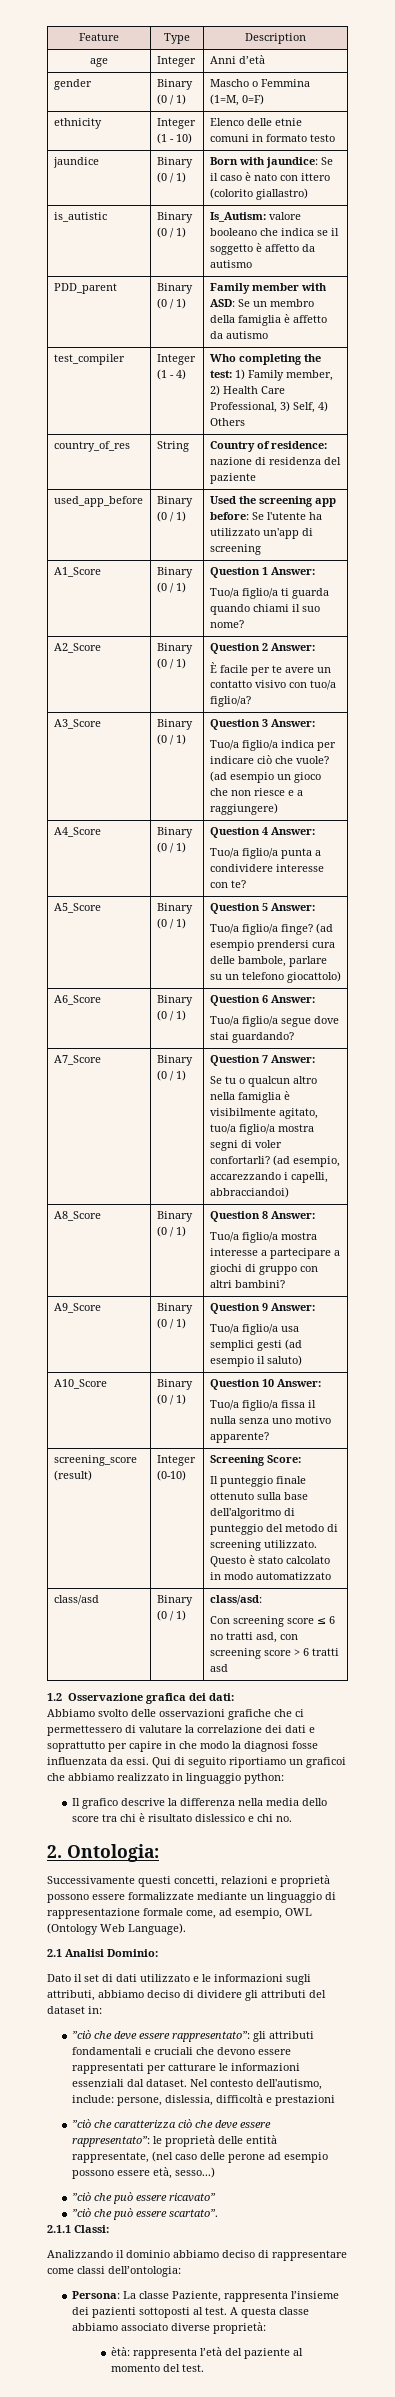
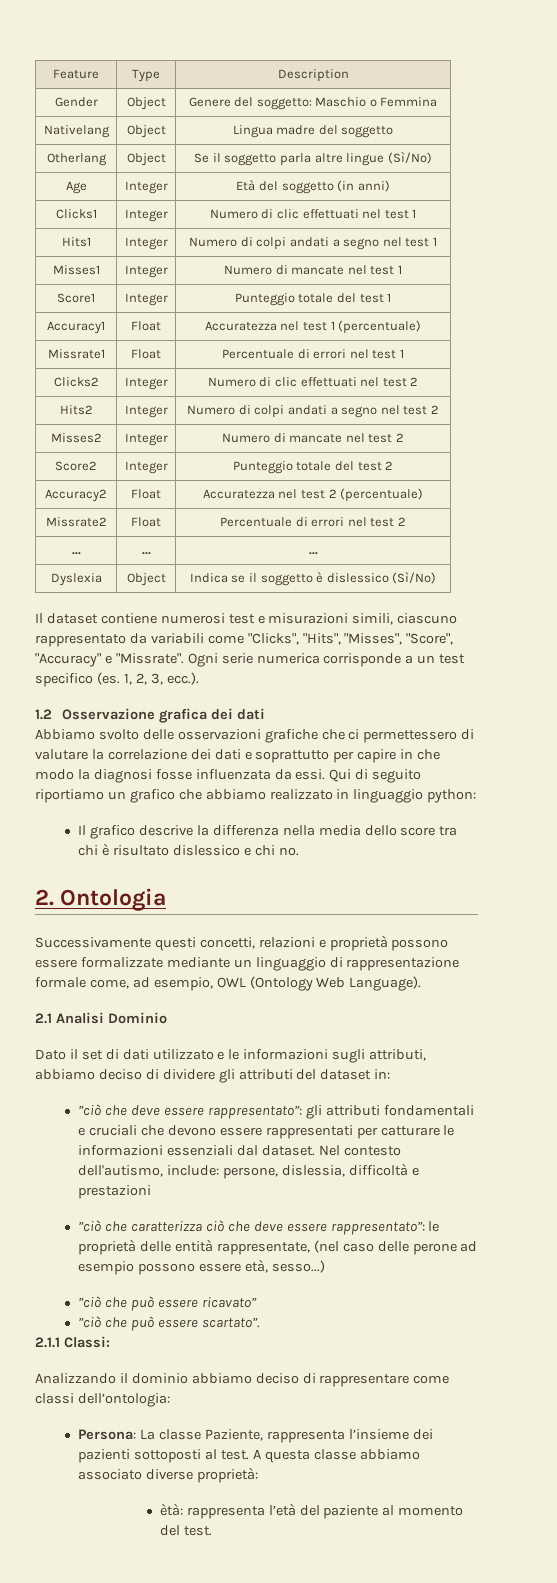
- age | Integer | Anni d’età
- gender | Binary (0 / 1) | Mascho o Femmina (1=M, 0=F)
- ethnicity | Integer (1 - 10) | Elenco delle etnie comuni in formato testo
- jaundice | Binary (0 / 1) | Born with jaundice: Se il caso è nato con ittero (colorito giallastro)
- is_autistic | Binary (0 / 1) | Is_Autism: valore booleano che indica se il soggetto è affetto da autismo
- PDD_parent | Binary (0 / 1) | Family member with ASD: Se un membro della famiglia è affetto da autismo
- test_compiler | Integer (1 - 4) | Who completing the test: 1) Family member, 2) Health Care Professional, 3) Self, 4) Others
- country_of_res | String | Country of residence: nazione di residenza del paziente
- used_app_before | Binary (0 / 1) | Used the screening app before: Se l'utente ha utilizzato un'app di screening
- A1_Score | Binary (0 / 1) | Question 1 Answer:
- Tuo/a figlio/a ti guarda quando chiami il suo nome?
- A2_Score | Binary (0 / 1) | Question 2 Answer:
- È facile per te avere un contatto visivo con tuo/a figlio/a?
- A3_Score | Binary (0 / 1) | Question 3 Answer:
- Tuo/a figlio/a indica per indicare ciò che vuole? (ad esempio un gioco che non riesce e a raggiungere)
- A4_Score | Binary (0 / 1) | Question 4 Answer:
- Tuo/a figlio/a punta a condividere interesse con te?
- A5_Score | Binary (0 / 1) | Question 5 Answer:
- Tuo/a figlio/a finge? (ad esempio prendersi cura delle bambole, parlare su un telefono giocattolo)
- A6_Score | Binary (0 / 1) | Question 6 Answer:
- Tuo/a figlio/a segue dove stai guardando?
- A7_Score | Binary (0 / 1) | Question 7 Answer:
- Se tu o qualcun altro nella famiglia è visibilmente agitato, tuo/a figlio/a mostra segni di voler confortarli? (ad esempio, accarezzando i capelli, abbracciandoi)
- A8_Score | Binary (0 / 1) | Question 8 Answer:
- Tuo/a figlio/a mostra interesse a partecipare a giochi di gruppo con altri bambini?
- A9_Score | Binary (0 / 1) | Question 9 Answer:
- Tuo/a figlio/a usa semplici gesti (ad esempio il saluto)
- A10_Score | Binary (0 / 1) | Question 10 Answer:
- Tuo/a figlio/a fissa il nulla senza uno motivo apparente?
- screening_score (result) | Integer (0-10) | Screening Score:
- Il punteggio finale ottenuto sulla base dell'algoritmo di punteggio del metodo di screening utilizzato. Questo è stato calcolato in modo automatizzato
- class/asd | Binary (0 / 1) | class/asd:
- Con screening score ≤ 6 no tratti asd, con screening score > 6 tratti asd
+ Gender | Object | Genere del soggetto: Maschio o Femmina
+ Nativelang | Object | Lingua madre del soggetto
+ Otherlang | Object | Se il soggetto parla altre lingue (Sì/No)
+ Age | Integer | Età del soggetto (in anni)
+ Clicks1 | Integer | Numero di clic effettuati nel test 1
+ Hits1 | Integer | Numero di colpi andati a segno nel test 1
+ Misses1 | Integer | Numero di mancate nel test 1
+ Score1 | Integer | Punteggio totale del test 1
+ Accuracy1 | Float | Accuratezza nel test 1 (percentuale)
+ Missrate1 | Float | Percentuale di errori nel test 1
+ Clicks2 | Integer | Numero di clic effettuati nel test 2
+ Hits2 | Integer | Numero di colpi andati a segno nel test 2
+ Misses2 | Integer | Numero di mancate nel test 2
+ Score2 | Integer | Punteggio totale del test 2
+ Accuracy2 | Float | Accuratezza nel test 2 (percentuale)
+ Missrate2 | Float | Percentuale di errori nel test 2
+ ... | ... | ...
+ Dyslexia | Object | Indica se il soggetto è dislessico (Sì/No)
+ Il dataset contiene numerosi test e misurazioni simili, ciascuno rappresentato da variabili come "Clicks", "Hits", "Misses", "Score", "Accuracy" e "Missrate". Ogni serie numerica corrisponde a un test specifico (es. 1, 2, 3, ecc.).
- 1.2 Osservazione grafica dei dati:
+ 1.2 Osservazione grafica dei dati
- Qui di seguito riportiamo un graficoi che abbiamo realizzato in linguaggio python:
+ Qui di seguito riportiamo un grafico che abbiamo realizzato in linguaggio python:
- 2. Ontologia:
+ 2. Ontologia
- 2.1 Analisi Dominio:
+ 2.1 Analisi Dominio

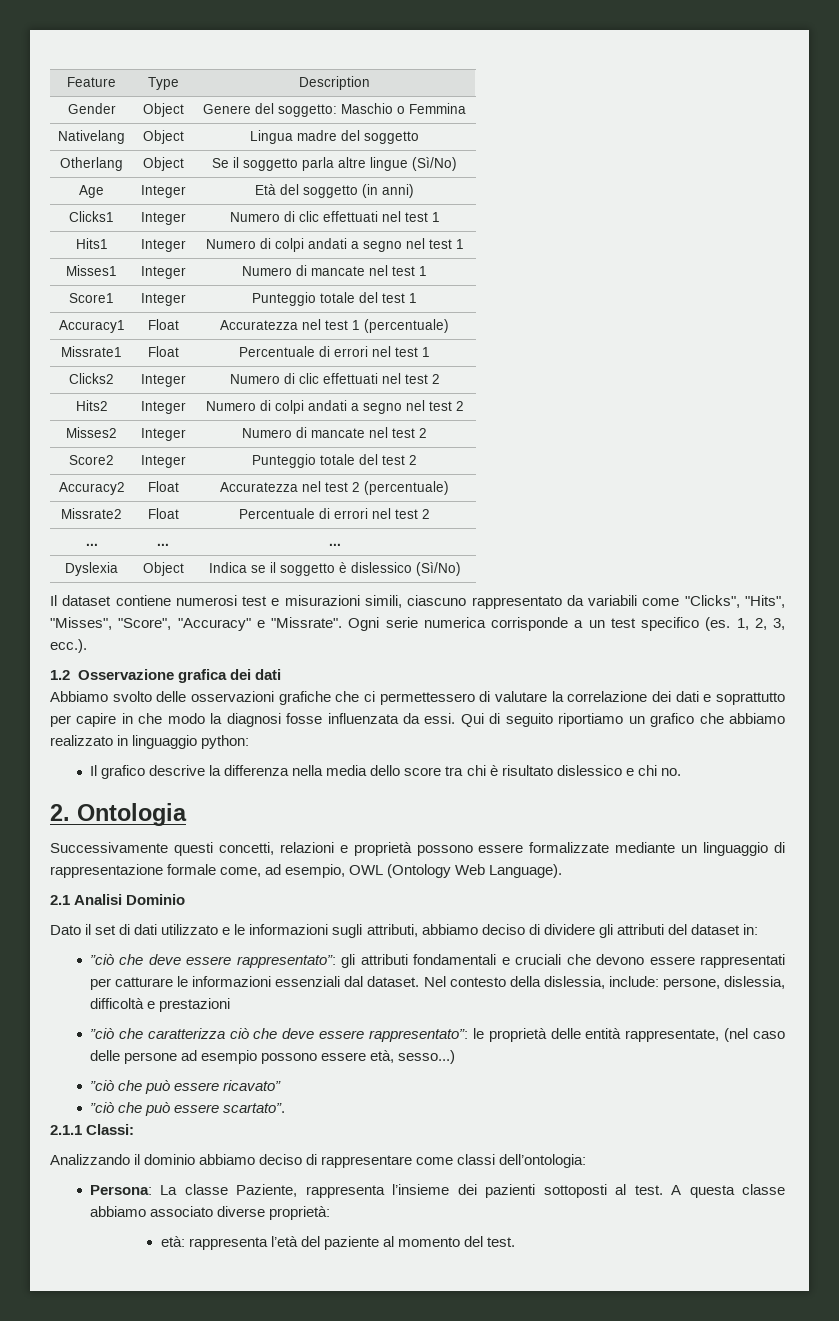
- Nel contesto dell'autismo, include: persone, dislessia, difficoltà e prestazioni
+ Nel contesto della dislessia, include: persone, dislessia, difficoltà e prestazioni
- ”ciò che caratterizza ciò che deve essere rappresentato”: le proprietà delle entità rappresentate, (nel caso delle perone ad esempio possono essere età, sesso...)
+ ”ciò che caratterizza ciò che deve essere rappresentato”: le proprietà delle entità rappresentate, (nel caso delle persone ad esempio possono essere età, sesso...)
- ètà: rappresenta l’età del paziente al momento del test.
+ età: rappresenta l’età del paziente al momento del test.

